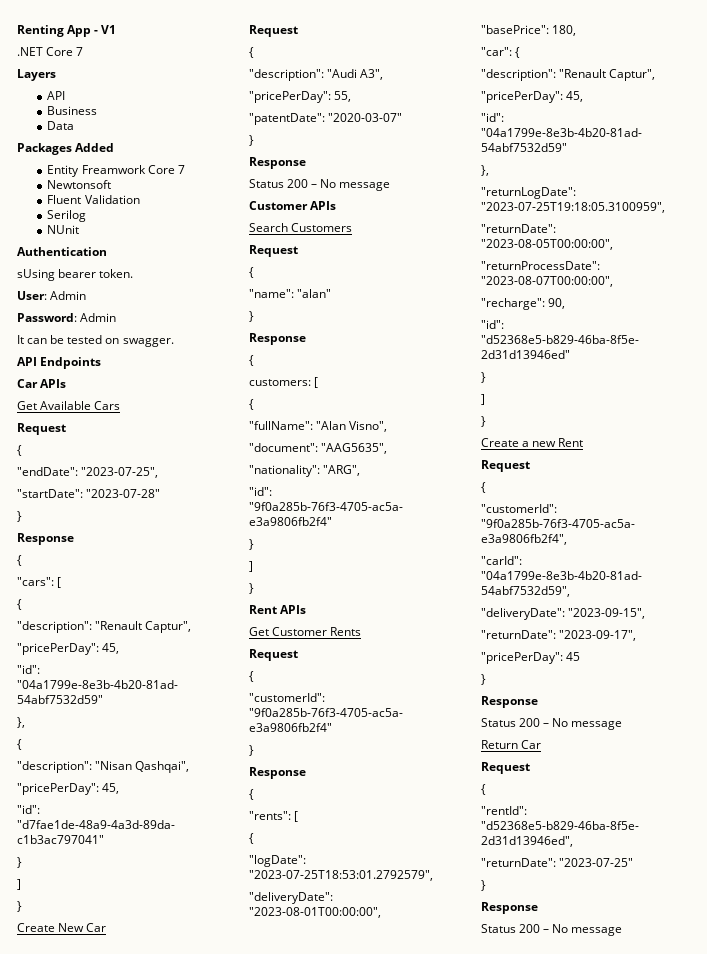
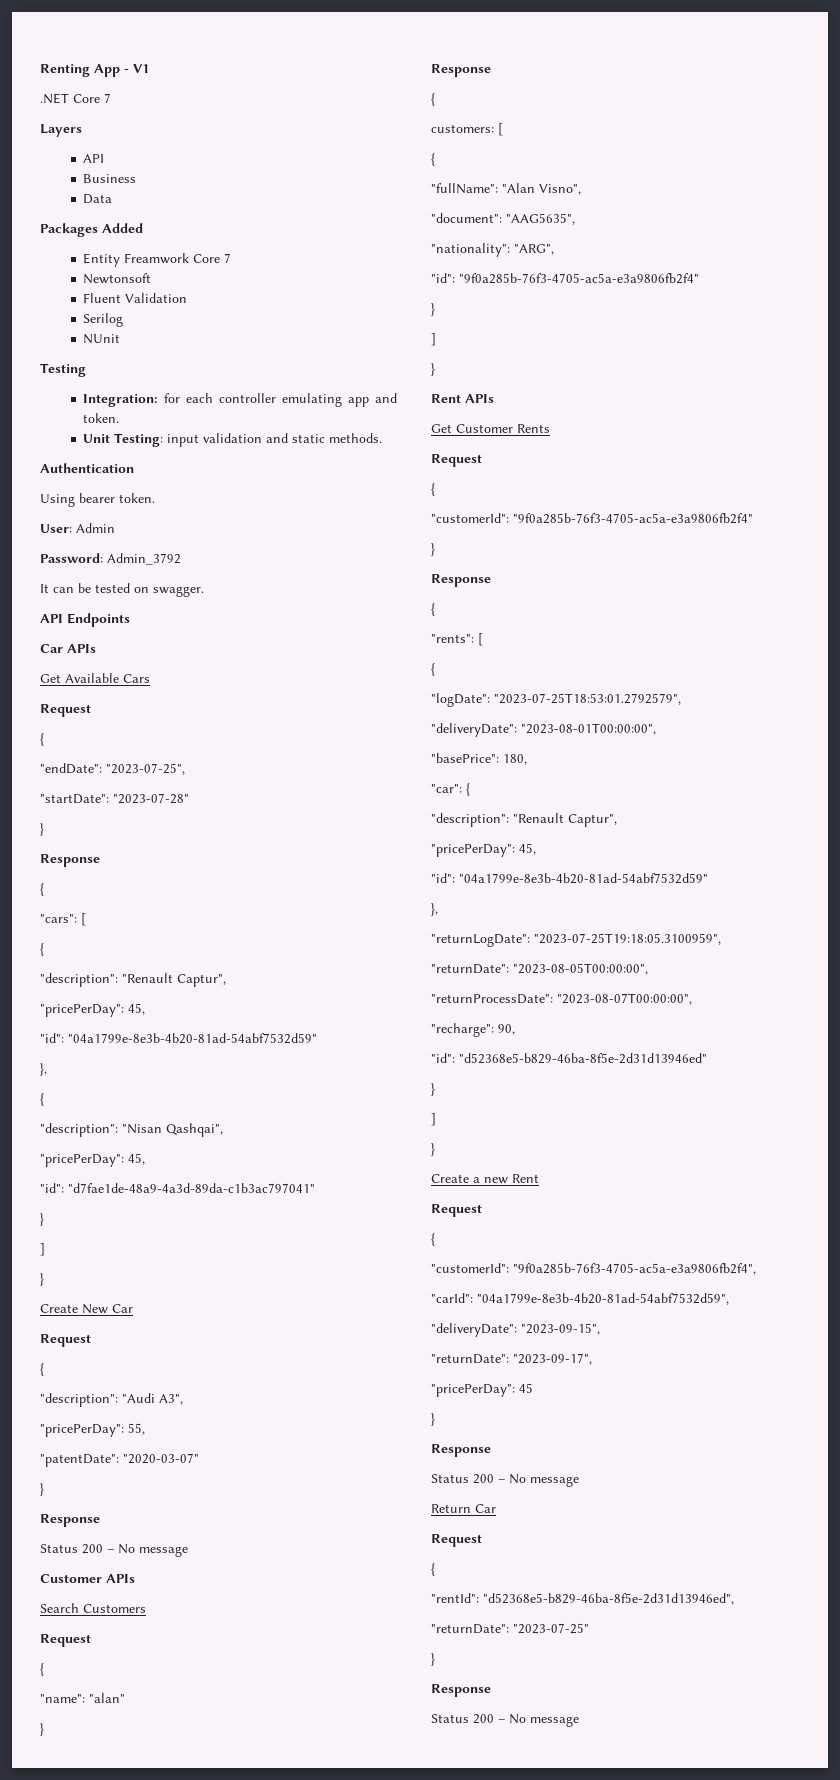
+ Testing
+ Integration: for each controller emulating app and token.
+ Unit Testing: input validation and static methods.
- sUsing bearer token.
+ Using bearer token.
- Password: Admin
+ Password: Admin_3792

